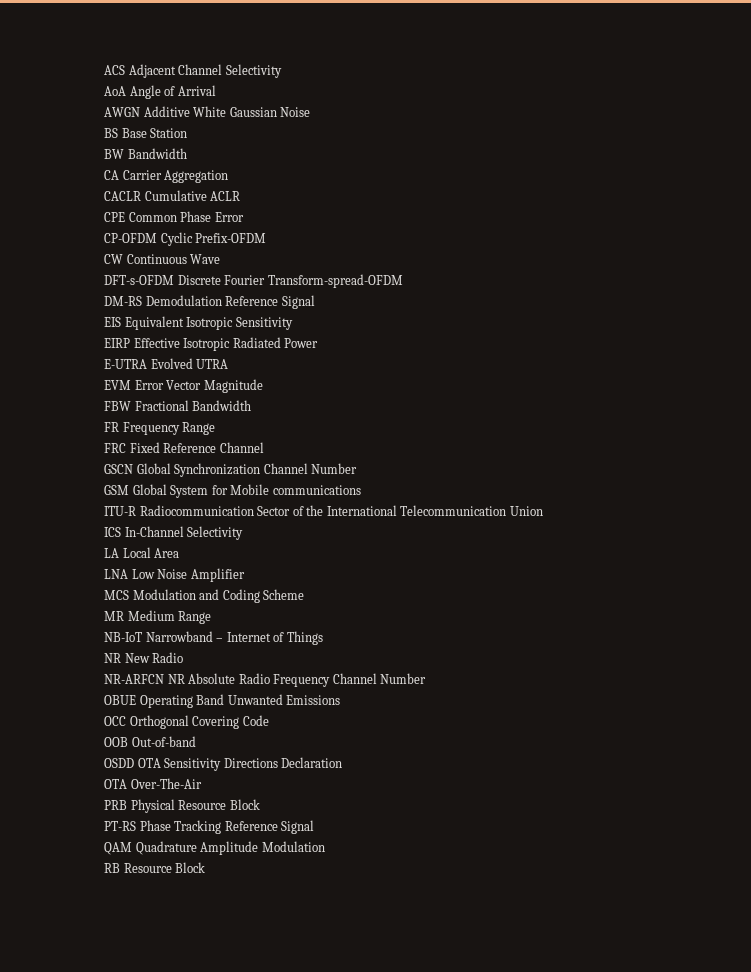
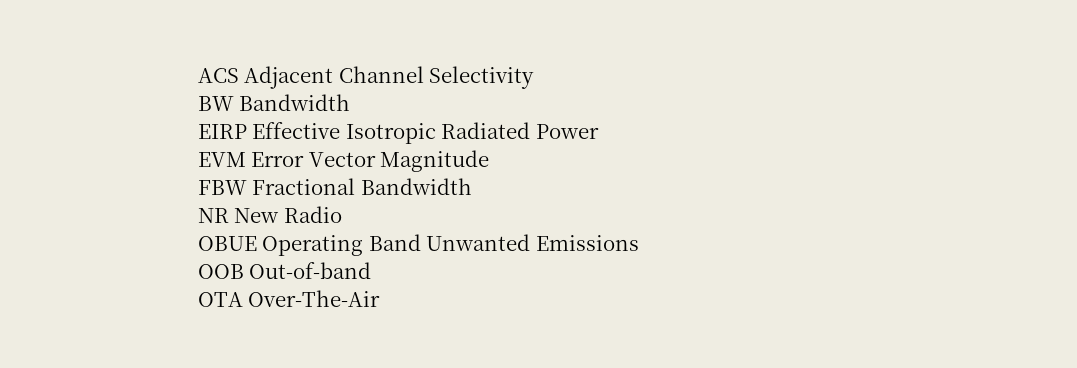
- AoA Angle of Arrival
- AWGN Additive White Gaussian Noise
- BS Base Station
  BW Bandwidth
- CA Carrier Aggregation
- CACLR Cumulative ACLR
- CPE Common Phase Error
- CP-OFDM Cyclic Prefix-OFDM
- CW Continuous Wave
- DFT-s-OFDM Discrete Fourier Transform-spread-OFDM
- DM-RS Demodulation Reference Signal
- EIS Equivalent Isotropic Sensitivity
- E-UTRA Evolved UTRA
- FR Frequency Range
- FRC Fixed Reference Channel
- GSCN Global Synchronization Channel Number
- GSM Global System for Mobile communications
- ITU-R Radiocommunication Sector of the International Telecommunication Union
- ICS In-Channel Selectivity
- LA Local Area
- LNA Low Noise Amplifier
- MCS Modulation and Coding Scheme
- MR Medium Range
- NB-IoT Narrowband – Internet of Things
  NR New Radio
- NR-ARFCN NR Absolute Radio Frequency Channel Number
- OCC Orthogonal Covering Code
  OOB Out-of-band
- OSDD OTA Sensitivity Directions Declaration
  OTA Over-The-Air
- PRB Physical Resource Block
- PT-RS Phase Tracking Reference Signal
- QAM Quadrature Amplitude Modulation
- RB Resource Block

